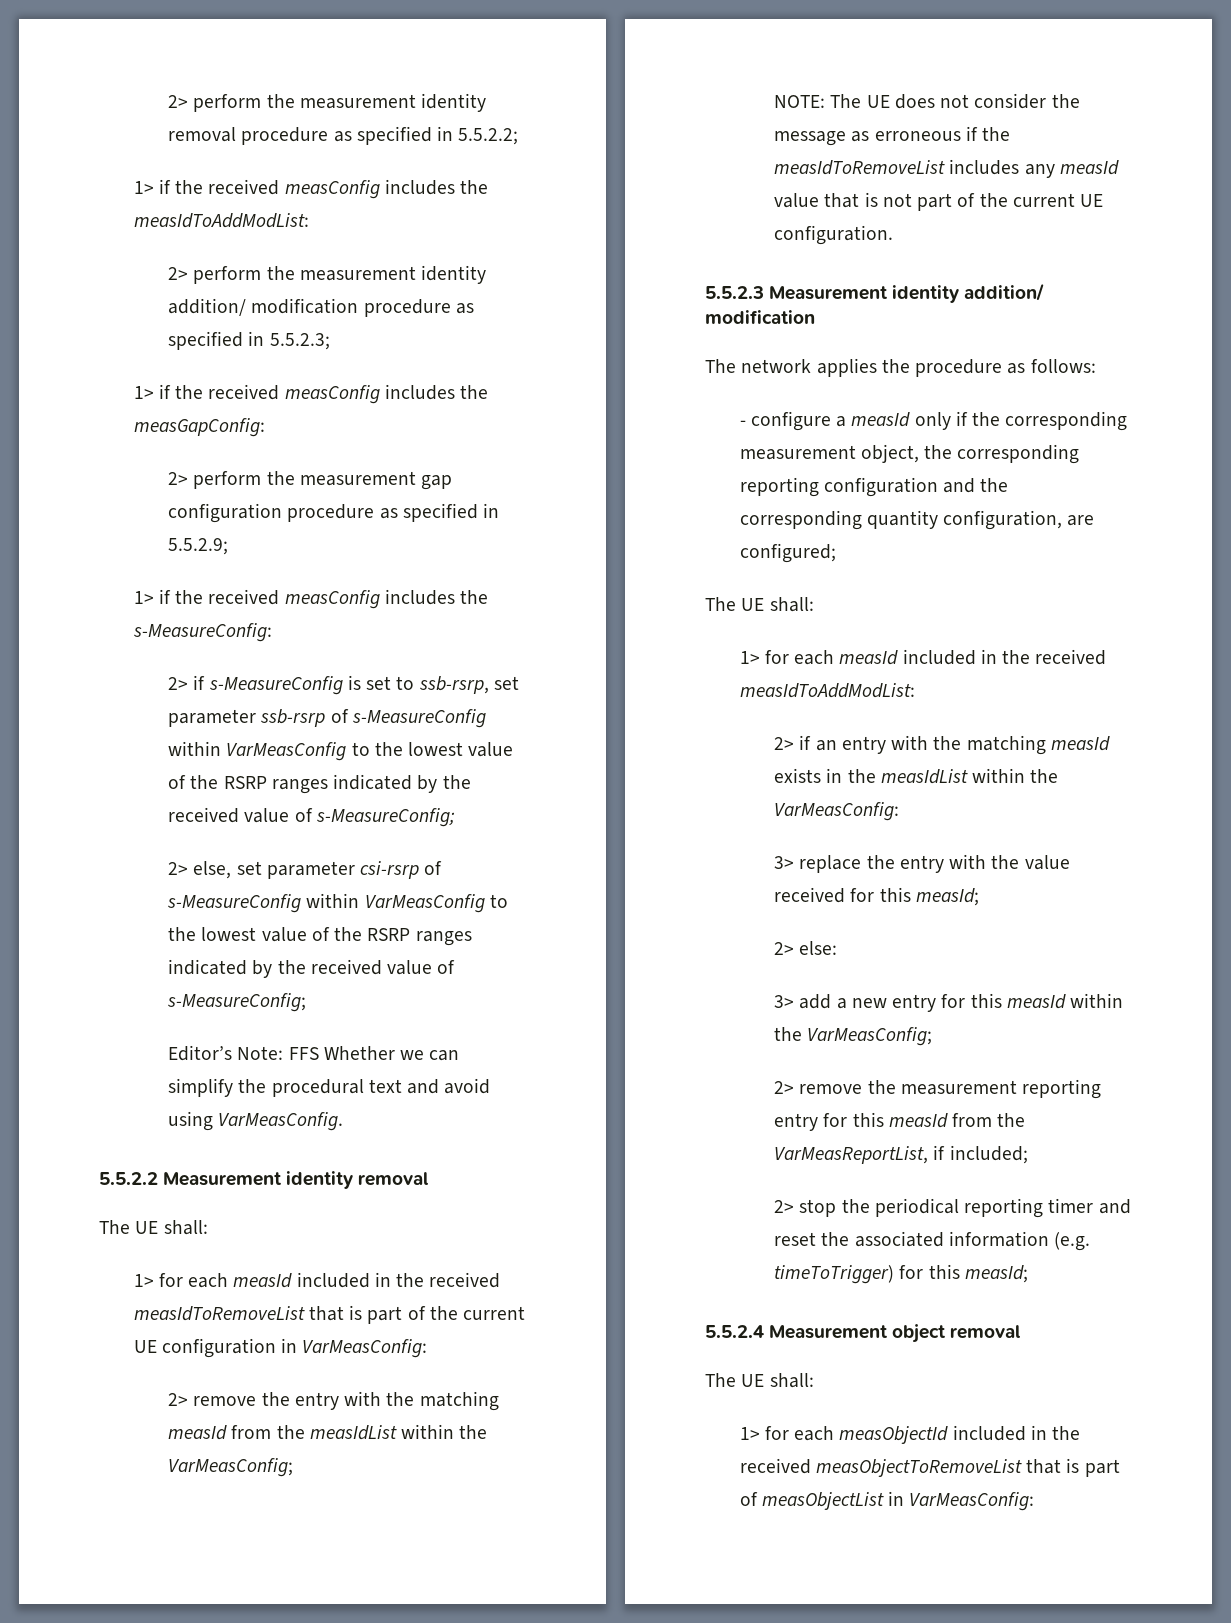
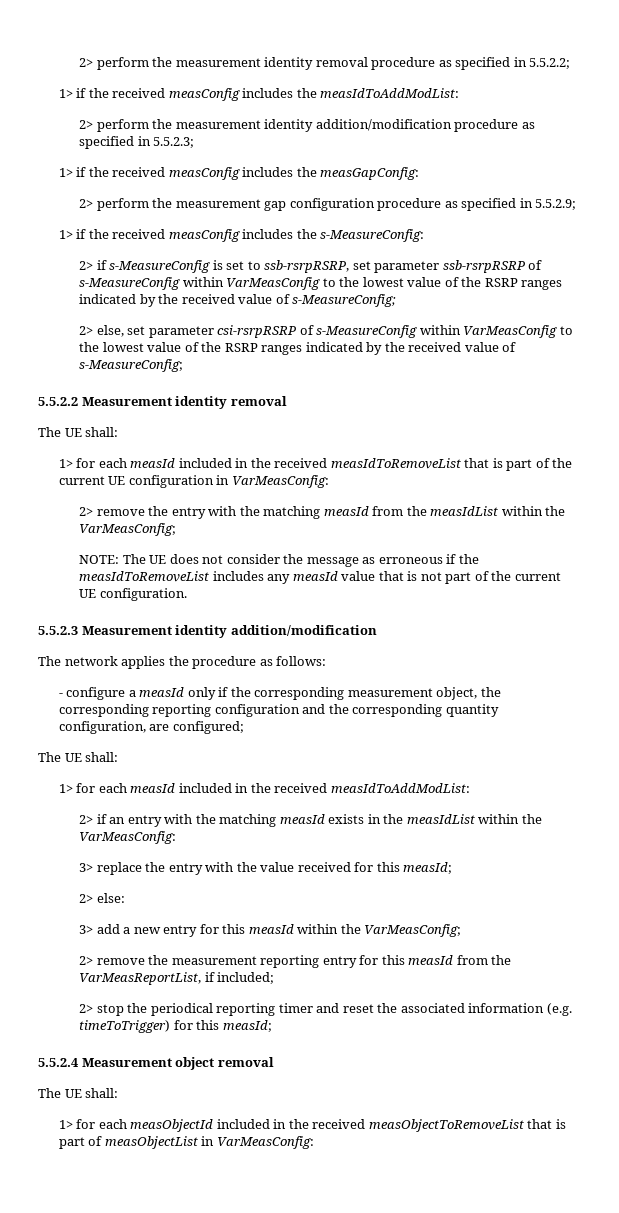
- 2> perform the measurement identity addition/ modification procedure as specified in 5.5.2.3;
+ 2> perform the measurement identity addition/modification procedure as specified in 5.5.2.3;
- 2> if s-MeasureConfig is set to ssb-rsrp, set parameter ssb-rsrp of s-MeasureConfig within VarMeasConfig to the lowest value of the RSRP ranges indicated by the received value of s-MeasureConfig;
+ 2> if s-MeasureConfig is set to ssb-rsrpRSRP, set parameter ssb-rsrpRSRP of s-MeasureConfig within VarMeasConfig to the lowest value of the RSRP ranges indicated by the received value of s-MeasureConfig;
- 2> else, set parameter csi-rsrp of s-MeasureConfig within VarMeasConfig to the lowest value of the RSRP ranges indicated by the received value of s-MeasureConfig;
+ 2> else, set parameter csi-rsrpRSRP of s-MeasureConfig within VarMeasConfig to the lowest value of the RSRP ranges indicated by the received value of s-MeasureConfig;
- Editor’s Note: FFS Whether we can simplify the procedural text and avoid using VarMeasConfig.
- 5.5.2.3 Measurement identity addition/ modification
+ 5.5.2.3 Measurement identity addition/modification

